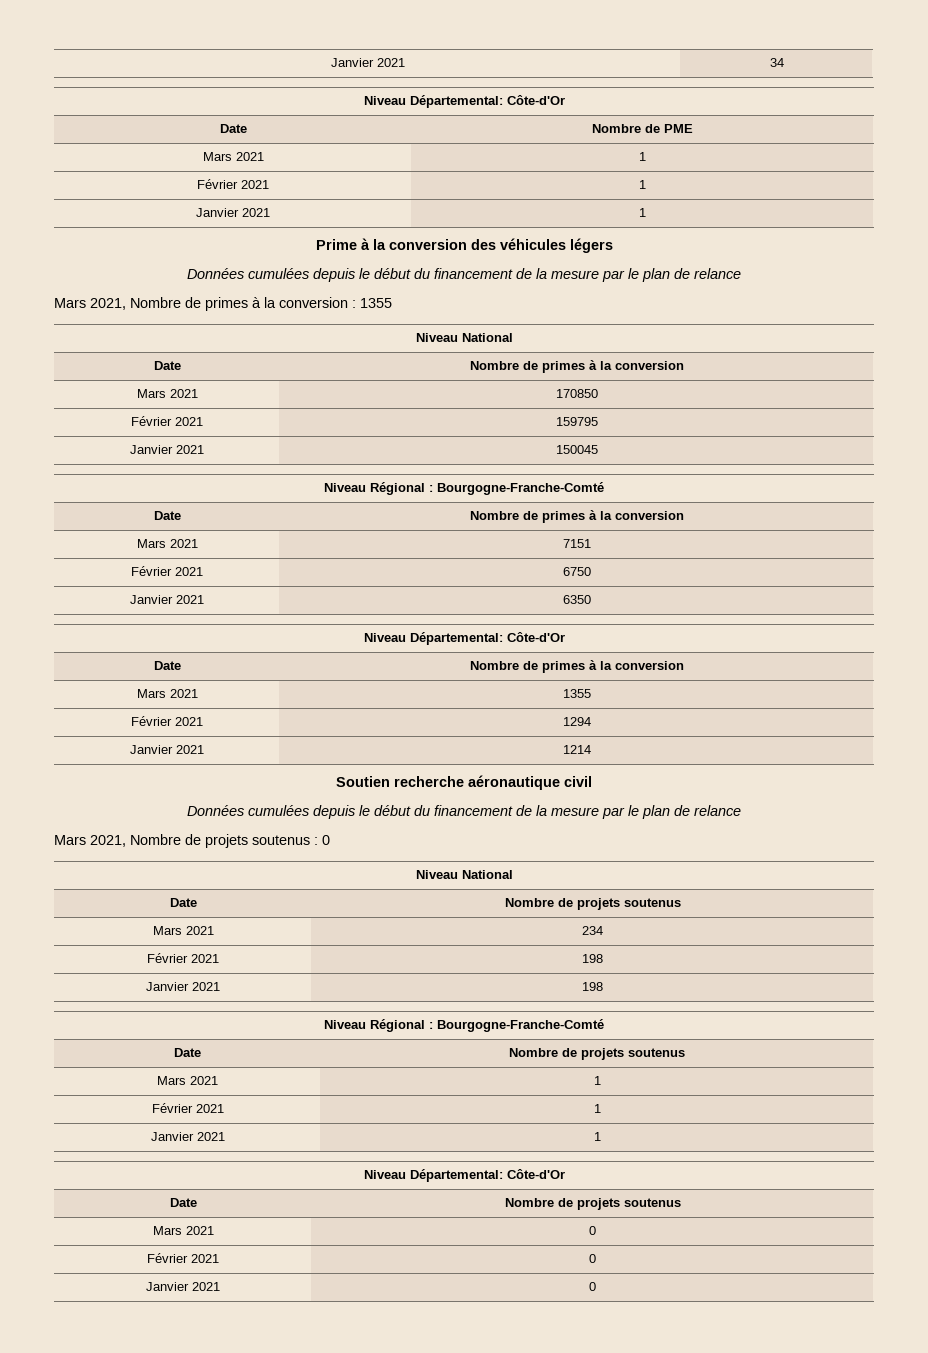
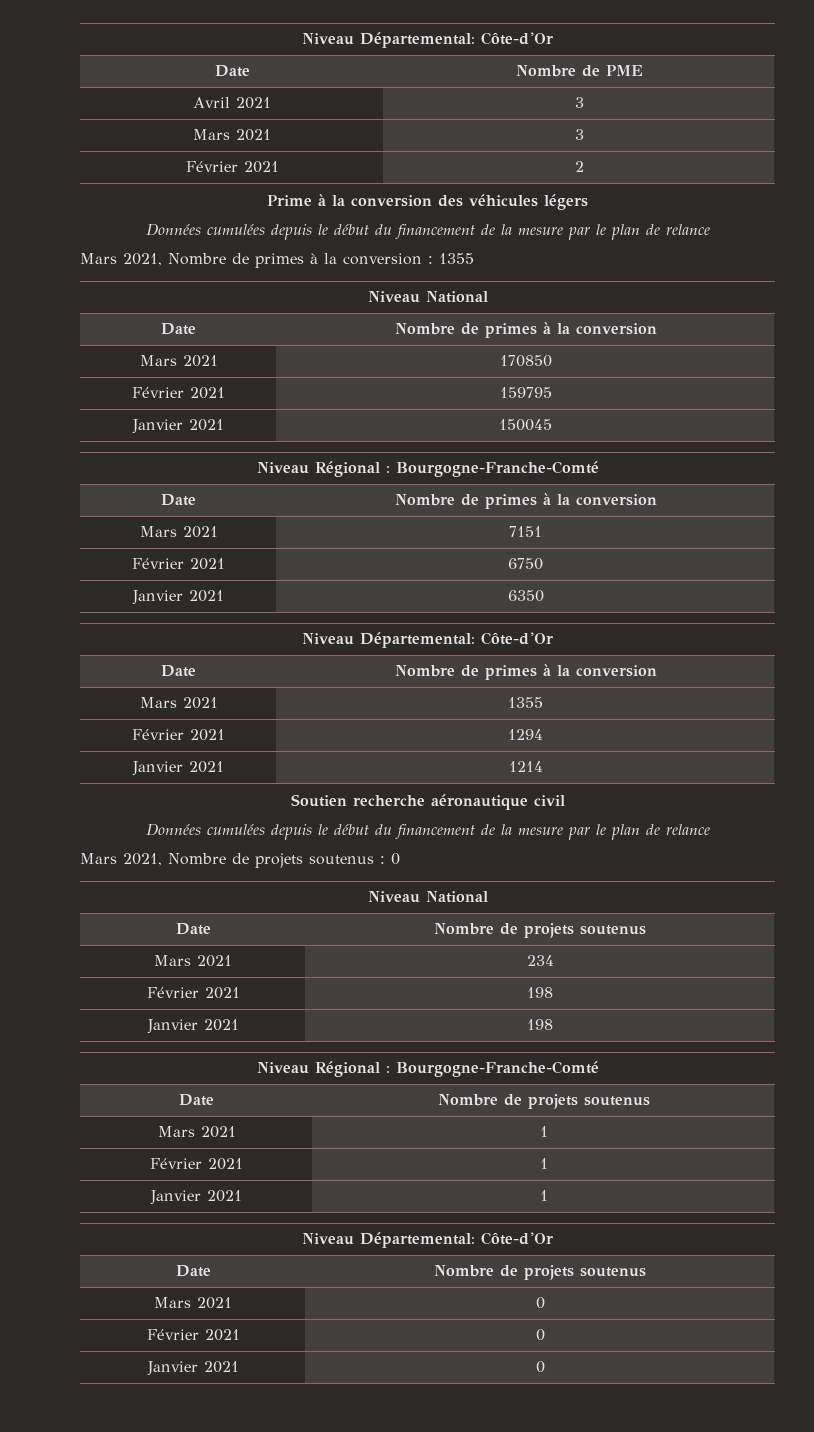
- Janvier 2021 | 34
  Date | Nombre de PME
- Mars 2021 | 1
- Février 2021 | 1
- Janvier 2021 | 1
+ Avril 2021 | 3
+ Mars 2021 | 3
+ Février 2021 | 2

